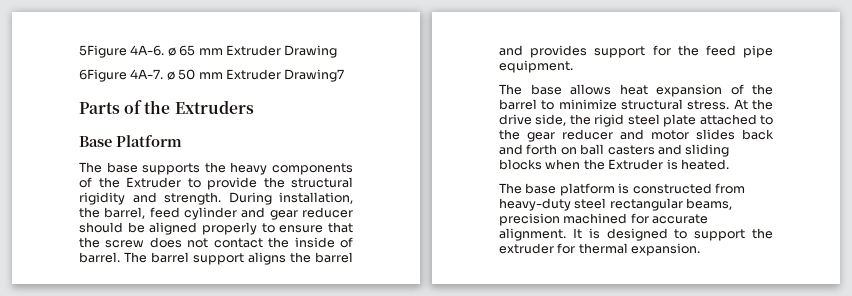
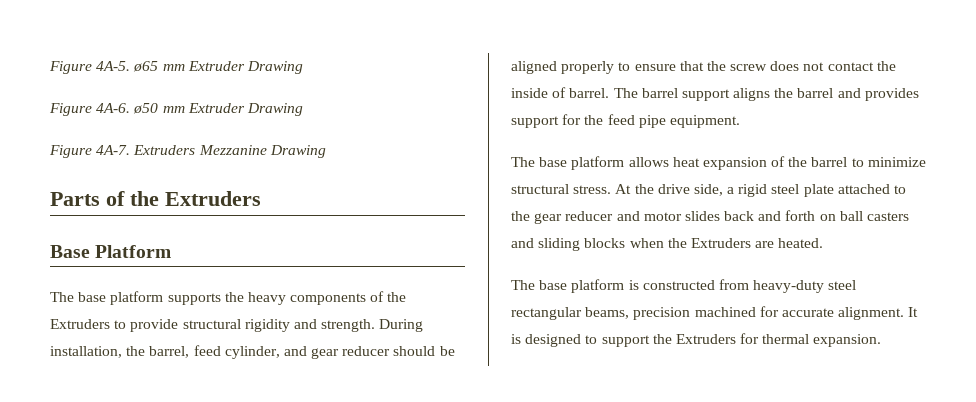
- 5Figure 4A-6. ø 65 mm Extruder Drawing
- 6Figure 4A-7. ø 50 mm Extruder Drawing7
+ Figure 4A-5. ø65 mm Extruder Drawing
+ Figure 4A-6. ø50 mm Extruder Drawing
+ Figure 4A-7. Extruders Mezzanine Drawing
- The base supports the heavy components of the Extruder to provide the structural rigidity and strength.
+ The base platform supports the heavy components of the Extruders to provide structural rigidity and strength.
- During installation, the barrel, feed cylinder and gear reducer should be aligned properly to ensure that the screw does not contact the inside of barrel.
+ During installation, the barrel, feed cylinder, and gear reducer should be aligned properly to ensure that the screw does not contact the inside of barrel.
- The base allows heat expansion of the barrel to minimize structural stress.
+ The base platform allows heat expansion of the barrel to minimize structural stress.
- At the drive side, the rigid steel plate attached to the gear reducer and motor slides back and forth on ball casters and sliding blocks when the Extruder is heated.
+ At the drive side, a rigid steel plate attached to the gear reducer and motor slides back and forth on ball casters and sliding blocks when the Extruders are heated.
- It is designed to support the extruder for thermal expansion.
+ It is designed to support the Extruders for thermal expansion.

